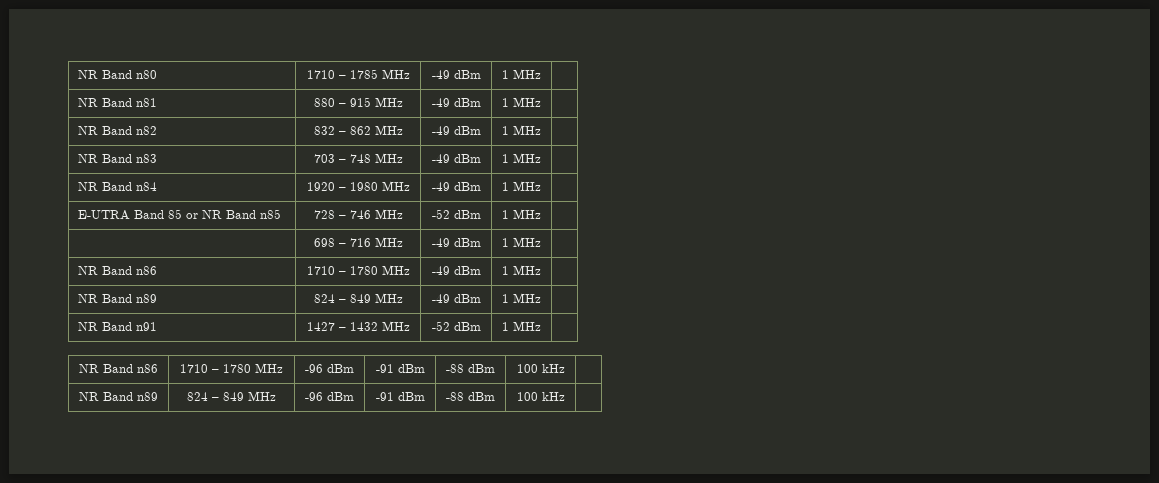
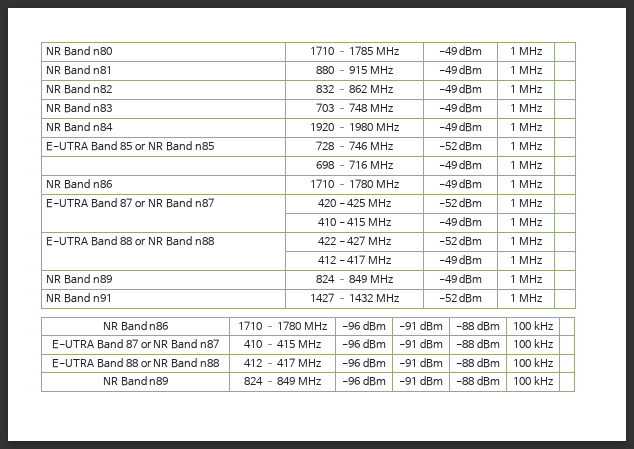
+ E-UTRA Band 87 or NR Band n87 | 420 - 425 MHz | -52 dBm | 1 MHz |
+ | 410 - 415 MHz | -49 dBm | 1 MHz |
+ E-UTRA Band 88 or NR Band n88 | 422 - 427 MHz | -52 dBm | 1 MHz |
+ | 412 - 417 MHz | -49 dBm | 1 MHz |
+ E-UTRA Band 87 or NR Band n87 | 410 – 415 MHz | -96 dBm | -91 dBm | -88 dBm | 100 kHz |
+ E-UTRA Band 88 or NR Band n88 | 412 – 417 MHz | -96 dBm | -91 dBm | -88 dBm | 100 kHz |

